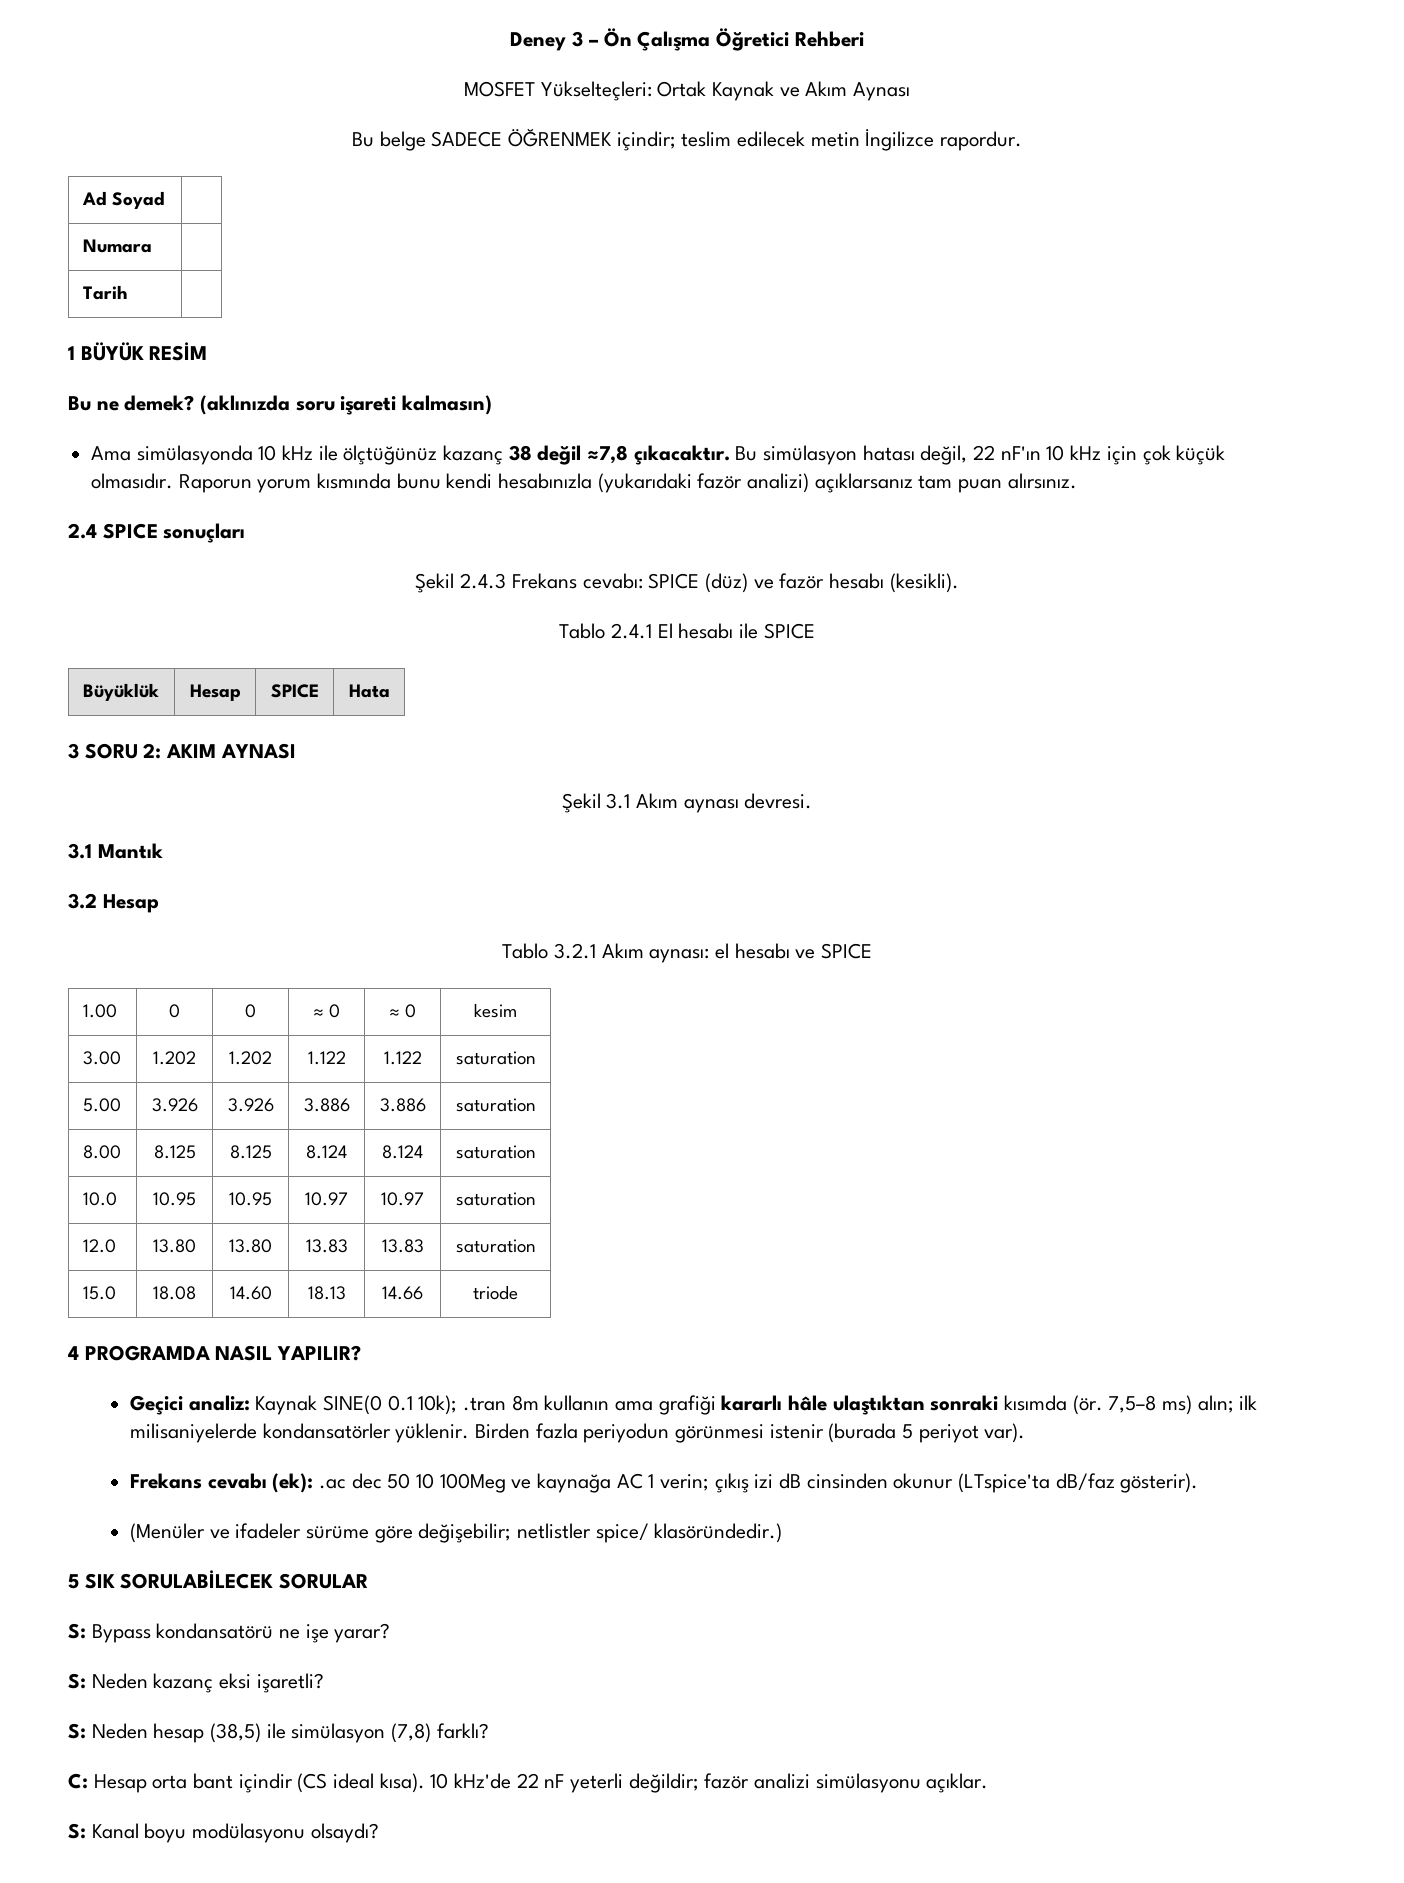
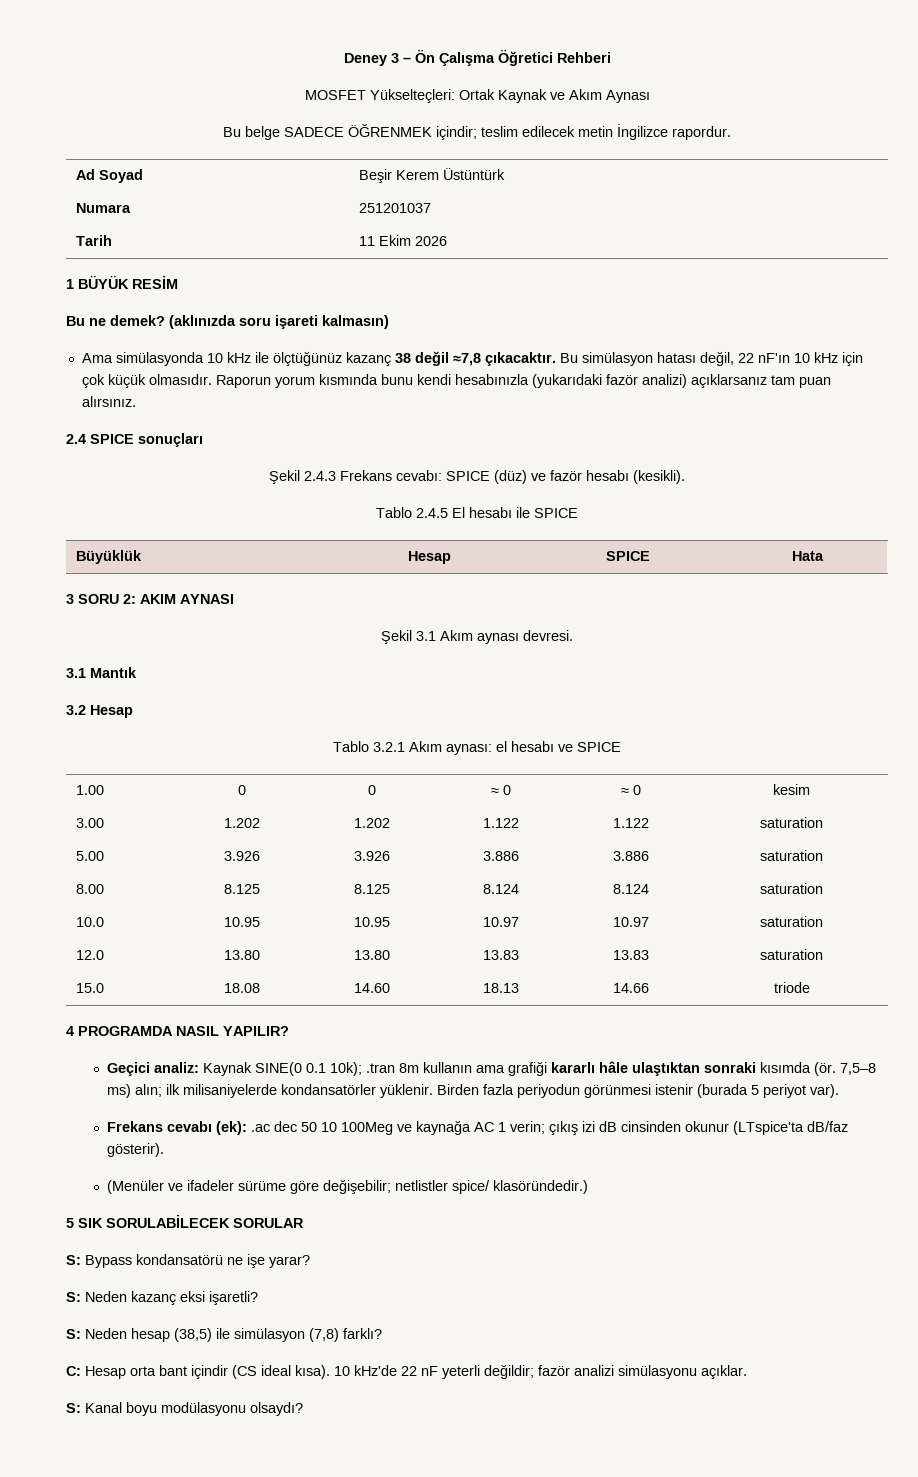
- Ad Soyad |
+ Ad Soyad | Beşir Kerem Üstüntürk
- Numara |
+ Numara | 251201037
- Tarih |
+ Tarih | 11 Ekim 2026
- Tablo 2.4.1 El hesabı ile SPICE
+ Tablo 2.4.5 El hesabı ile SPICE

